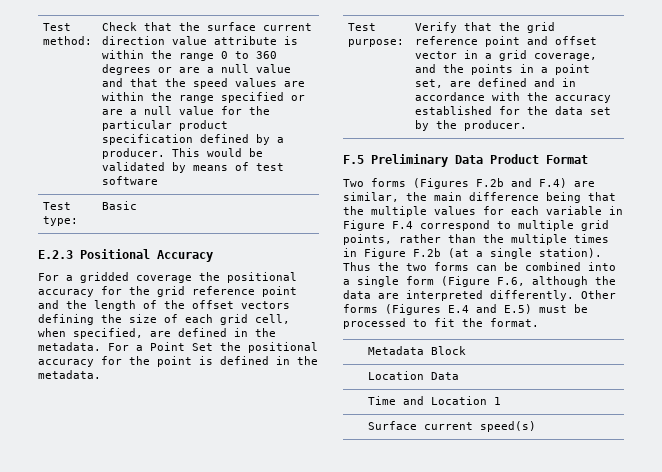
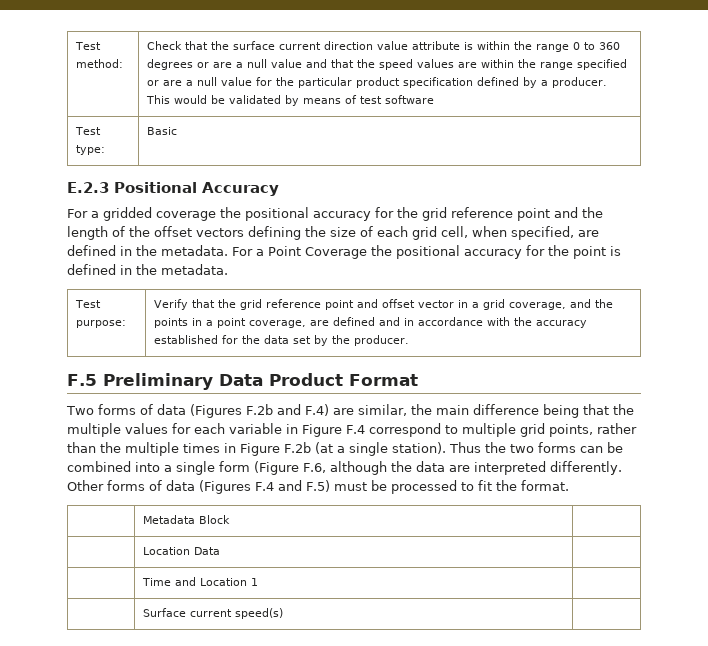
- For a Point Set the positional accuracy for the point is defined in the metadata.
+ For a Point Coverage the positional accuracy for the point is defined in the metadata.
- Test purpose: | Verify that the grid reference point and offset vector in a grid coverage, and the points in a point set, are defined and in accordance with the accuracy established for the data set by the producer.
+ Test purpose: | Verify that the grid reference point and offset vector in a grid coverage, and the points in a point coverage, are defined and in accordance with the accuracy established for the data set by the producer.
- Two forms (Figures F.2b and F.4) are similar, the main difference being that the multiple values for each variable in Figure F.4 correspond to multiple grid points, rather than the multiple times in Figure F.2b (at a single station).
+ Two forms of data (Figures F.2b and F.4) are similar, the main difference being that the multiple values for each variable in Figure F.4 correspond to multiple grid points, rather than the multiple times in Figure F.2b (at a single station).
- Other forms (Figures E.4 and E.5) must be processed to fit the format.
+ Other forms of data (Figures F.4 and F.5) must be processed to fit the format.

